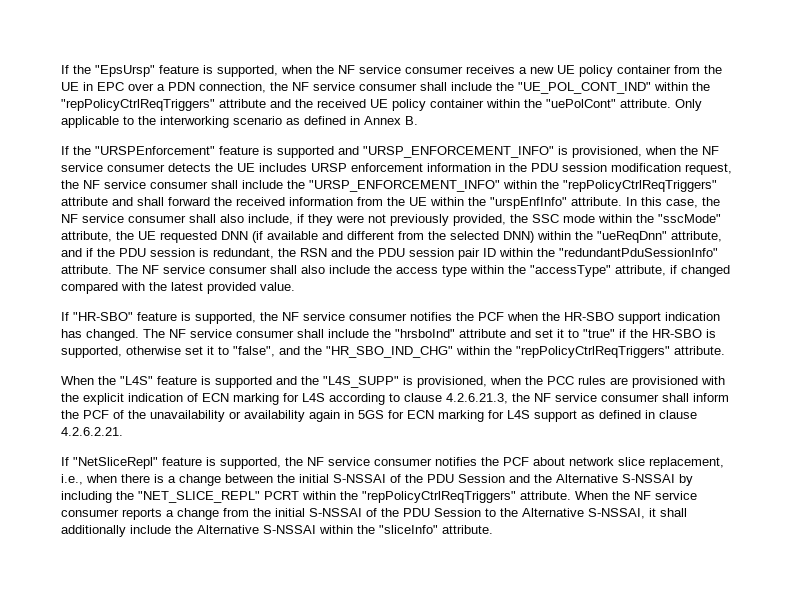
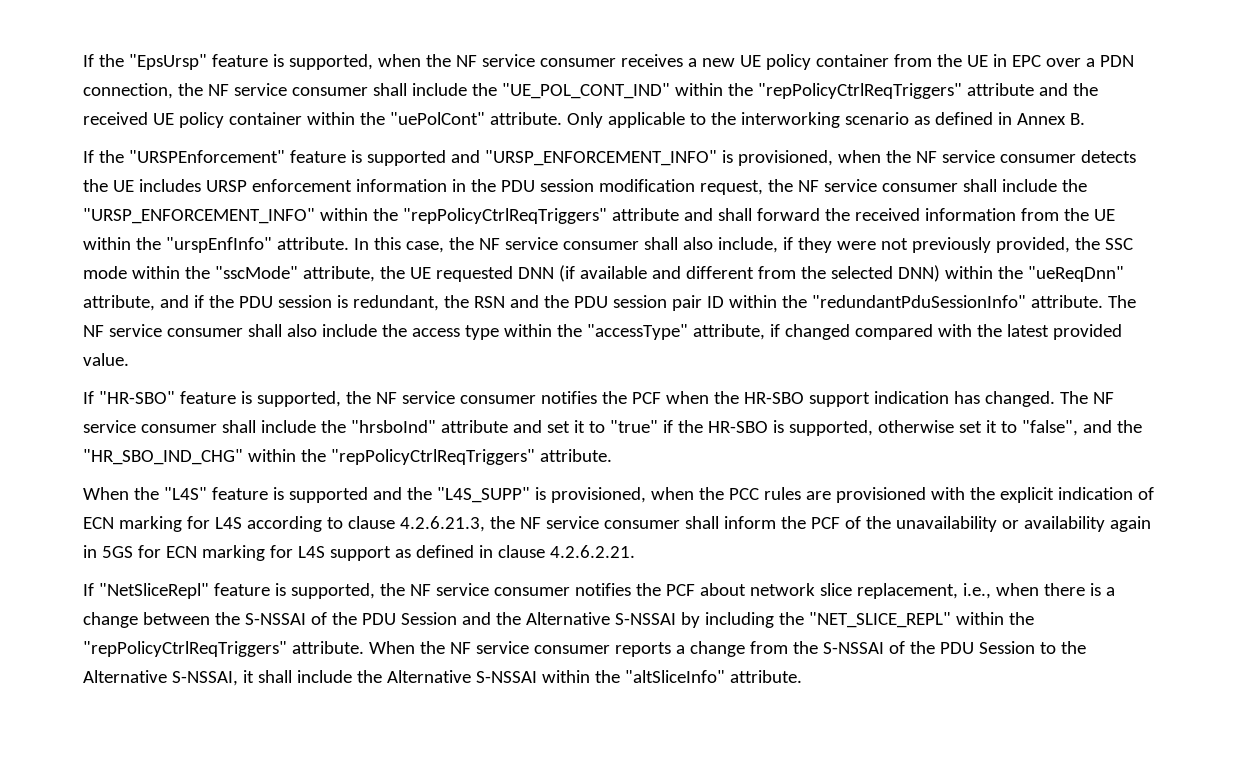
- If "NetSliceRepl" feature is supported, the NF service consumer notifies the PCF about network slice replacement, i.e., when there is a change between the initial S-NSSAI of the PDU Session and the Alternative S-NSSAI by including the "NET_SLICE_REPL" PCRT within the "repPolicyCtrlReqTriggers" attribute.
+ If "NetSliceRepl" feature is supported, the NF service consumer notifies the PCF about network slice replacement, i.e., when there is a change between the S-NSSAI of the PDU Session and the Alternative S-NSSAI by including the "NET_SLICE_REPL" within the "repPolicyCtrlReqTriggers" attribute.
- When the NF service consumer reports a change from the initial S-NSSAI of the PDU Session to the Alternative S-NSSAI, it shall additionally include the Alternative S-NSSAI within the "sliceInfo" attribute.
+ When the NF service consumer reports a change from the S-NSSAI of the PDU Session to the Alternative S-NSSAI, it shall include the Alternative S-NSSAI within the "altSliceInfo" attribute.

